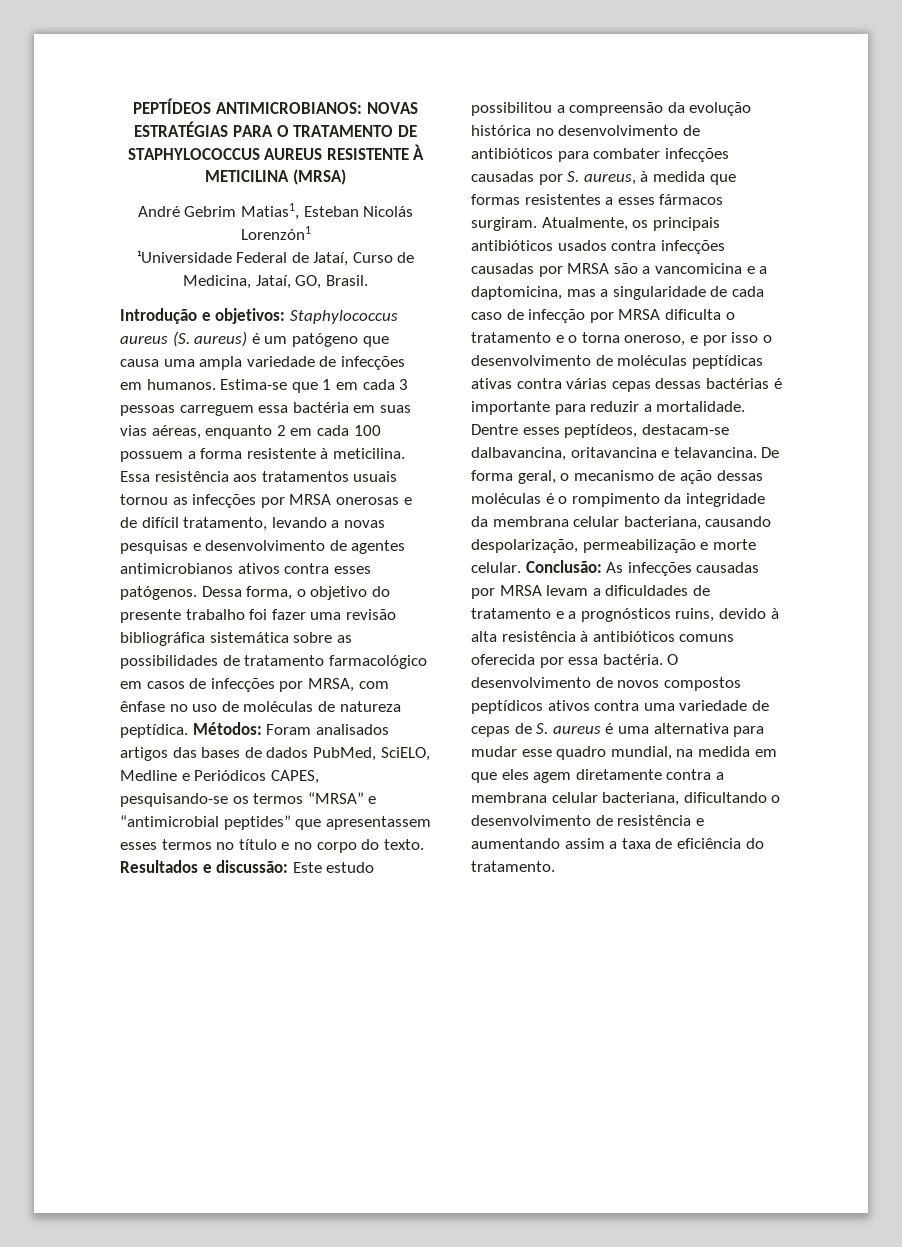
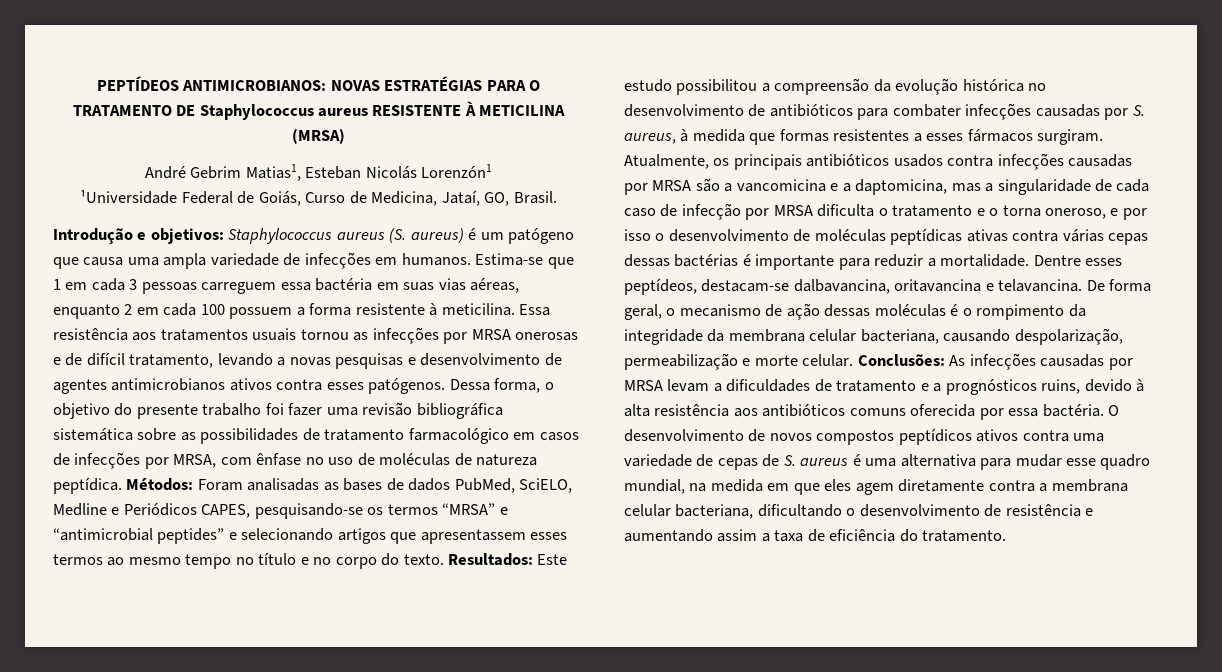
- PEPTÍDEOS ANTIMICROBIANOS: NOVAS ESTRATÉGIAS PARA O TRATAMENTO DE STAPHYLOCOCCUS AUREUS RESISTENTE À METICILINA (MRSA)
+ PEPTÍDEOS ANTIMICROBIANOS: NOVAS ESTRATÉGIAS PARA O TRATAMENTO DE Staphylococcus aureus RESISTENTE À METICILINA (MRSA)
- ¹Universidade Federal de Jataí, Curso de Medicina, Jataí, GO, Brasil.
+ ¹Universidade Federal de Goiás, Curso de Medicina, Jataí, GO, Brasil.
- Métodos: Foram analisados artigos das bases de dados PubMed, SciELO, Medline e Periódicos CAPES, pesquisando-se os termos “MRSA” e “antimicrobial peptides” que apresentassem esses termos no título e no corpo do texto.
+ Métodos: Foram analisadas as bases de dados PubMed, SciELO, Medline e Periódicos CAPES, pesquisando-se os termos “MRSA” e “antimicrobial peptides” e selecionando artigos que apresentassem esses termos ao mesmo tempo no título e no corpo do texto.
- Resultados e discussão: Este estudo possibilitou a compreensão da evolução histórica no desenvolvimento de antibióticos para combater infecções causadas por S. aureus, à medida que formas resistentes a esses fármacos surgiram.
+ Resultados: Este estudo possibilitou a compreensão da evolução histórica no desenvolvimento de antibióticos para combater infecções causadas por S. aureus, à medida que formas resistentes a esses fármacos surgiram.
- Conclusão: As infecções causadas por MRSA levam a dificuldades de tratamento e a prognósticos ruins, devido à alta resistência à antibióticos comuns oferecida por essa bactéria.
+ Conclusões: As infecções causadas por MRSA levam a dificuldades de tratamento e a prognósticos ruins, devido à alta resistência aos antibióticos comuns oferecida por essa bactéria.

